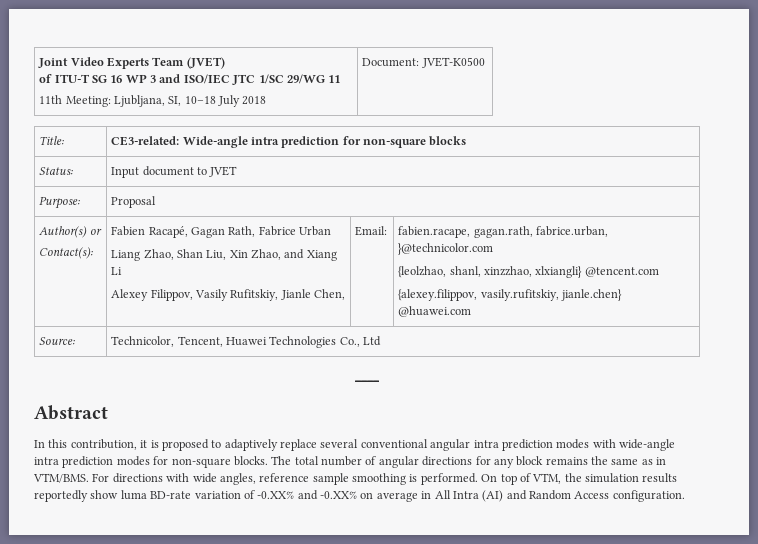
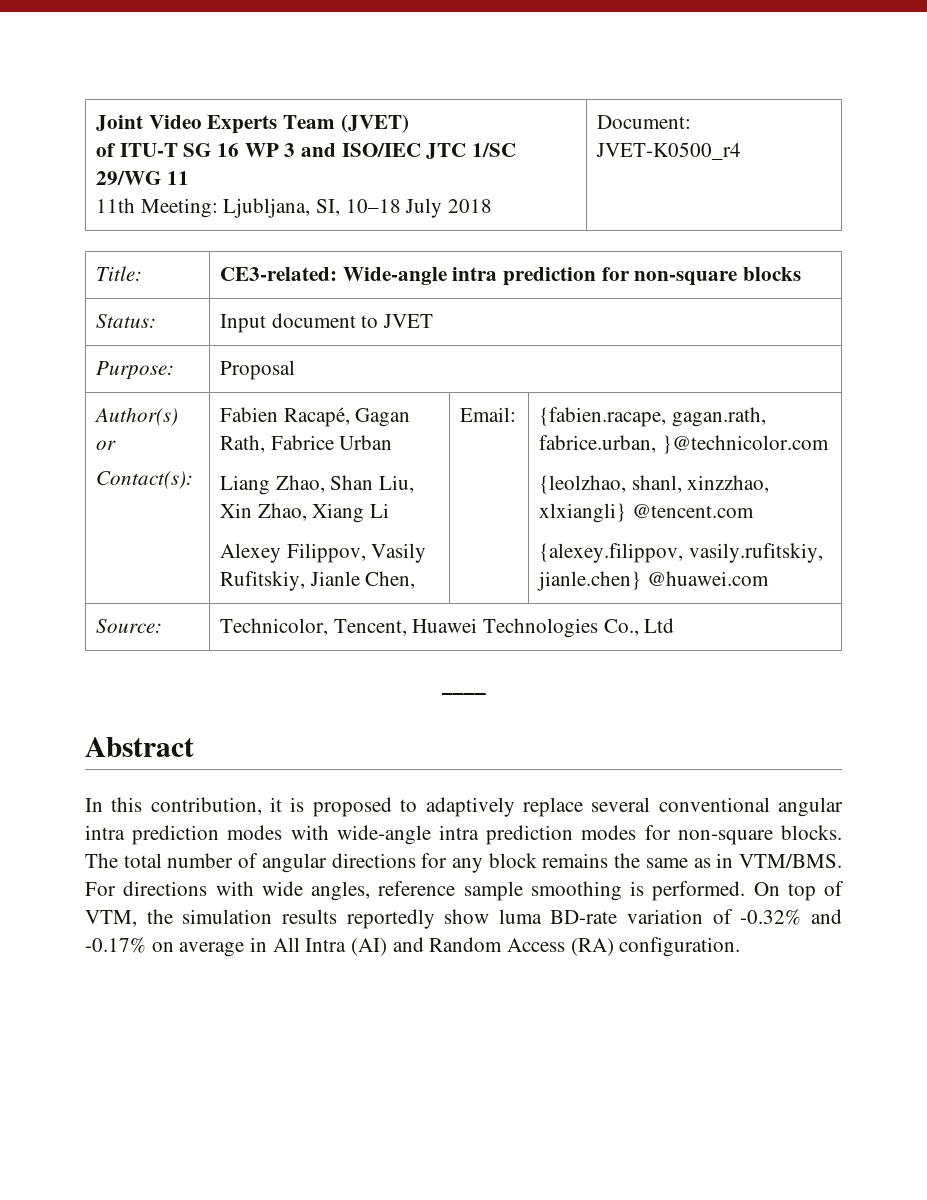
  Joint Video Experts Team (JVET)
  of ITU-T SG 16 WP 3 and ISO/IEC JTC 1/SC 29/WG 11
- 11th Meeting: Ljubljana, SI, 10–18 July 2018 | Document: JVET-K0500
+ 11th Meeting: Ljubljana, SI, 10–18 July 2018 | Document: JVET-K0500_r4
  Author(s) or
  Contact(s): | Fabien Racapé, Gagan Rath, Fabrice Urban
- Liang Zhao, Shan Liu, Xin Zhao, and Xiang Li
- Alexey Filippov, Vasily Rufitskiy, Jianle Chen, | Email: | fabien.racape, gagan.rath, fabrice.urban, }@technicolor.com
+ Liang Zhao, Shan Liu, Xin Zhao, Xiang Li
+ Alexey Filippov, Vasily Rufitskiy, Jianle Chen, | Email: | {fabien.racape, gagan.rath, fabrice.urban, }@technicolor.com
- On top of VTM, the simulation results reportedly show luma BD-rate variation of -0.XX% and -0.XX% on average in All Intra (AI) and Random Access configuration.
+ On top of VTM, the simulation results reportedly show luma BD-rate variation of -0.32% and -0.17% on average in All Intra (AI) and Random Access (RA) configuration.

